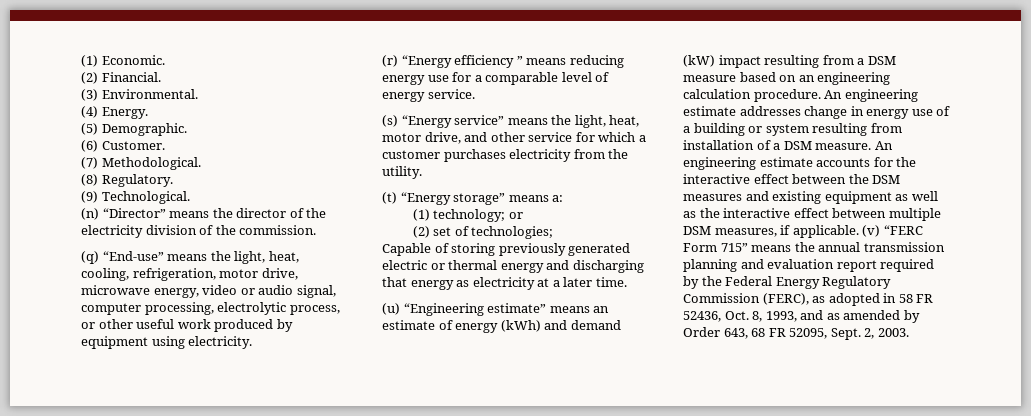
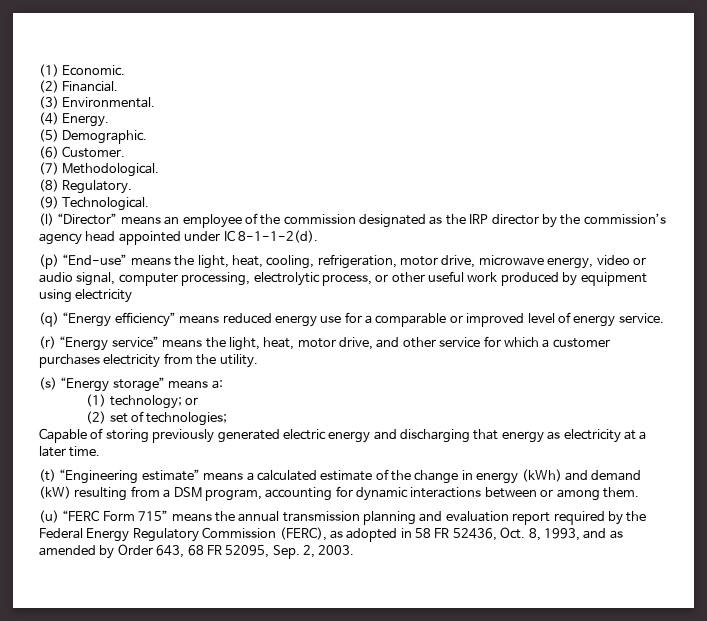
- (n) “Director” means the director of the electricity division of the commission.
- (q) “End-use” means the light, heat, cooling, refrigeration, motor drive, microwave energy, video or audio signal, computer processing, electrolytic process, or other useful work produced by equipment using electricity.
- (r) “Energy efficiency ” means reducing energy use for a comparable level of energy service.
+ (l) “Director” means an employee of the commission designated as the IRP director by the commission’s agency head appointed under IC 8-1-1-2(d).
+ (p) “End-use” means the light, heat, cooling, refrigeration, motor drive, microwave energy, video or audio signal, computer processing, electrolytic process, or other useful work produced by equipment using electricity
+ (q) “Energy efficiency” means reduced energy use for a comparable or improved level of energy service.
- (s) “Energy service” means the light, heat, motor drive, and other service for which a customer purchases electricity from the utility.
+ (r) “Energy service” means the light, heat, motor drive, and other service for which a customer purchases electricity from the utility.
- (t) “Energy storage” means a:
+ (s) “Energy storage” means a:
- Capable of storing previously generated electric or thermal energy and discharging that energy as electricity at a later time.
+ Capable of storing previously generated electric energy and discharging that energy as electricity at a later time.
- (u) “Engineering estimate” means an estimate of energy (kWh) and demand (kW) impact resulting from a DSM measure based on an engineering calculation procedure. An engineering estimate addresses change in energy use of a building or system resulting from installation of a DSM measure. An engineering estimate accounts for the interactive effect between the DSM measures and existing equipment as well as the interactive effect between multiple DSM measures, if applicable. (v) “FERC Form 715” means the annual transmission planning and evaluation report required by the Federal Energy Regulatory Commission (FERC), as adopted in 58 FR 52436, Oct. 8, 1993, and as amended by Order 643, 68 FR 52095, Sept. 2, 2003.
+ (t) “Engineering estimate” means a calculated estimate of the change in energy (kWh) and demand (kW) resulting from a DSM program, accounting for dynamic interactions between or among them.
+ (u) “FERC Form 715” means the annual transmission planning and evaluation report required by the Federal Energy Regulatory Commission (FERC), as adopted in 58 FR 52436, Oct. 8, 1993, and as amended by Order 643, 68 FR 52095, Sep. 2, 2003.

